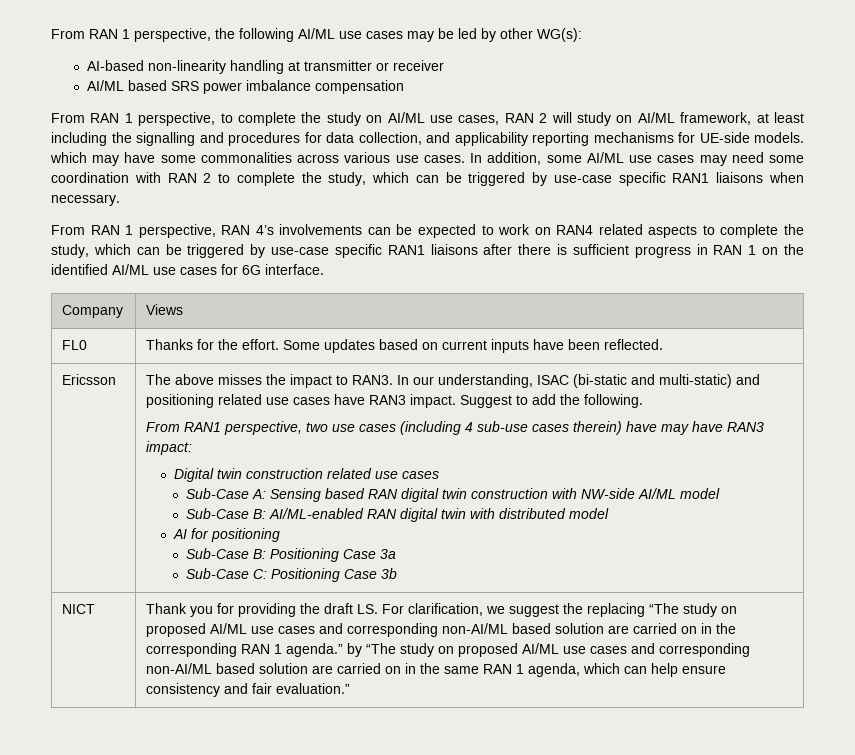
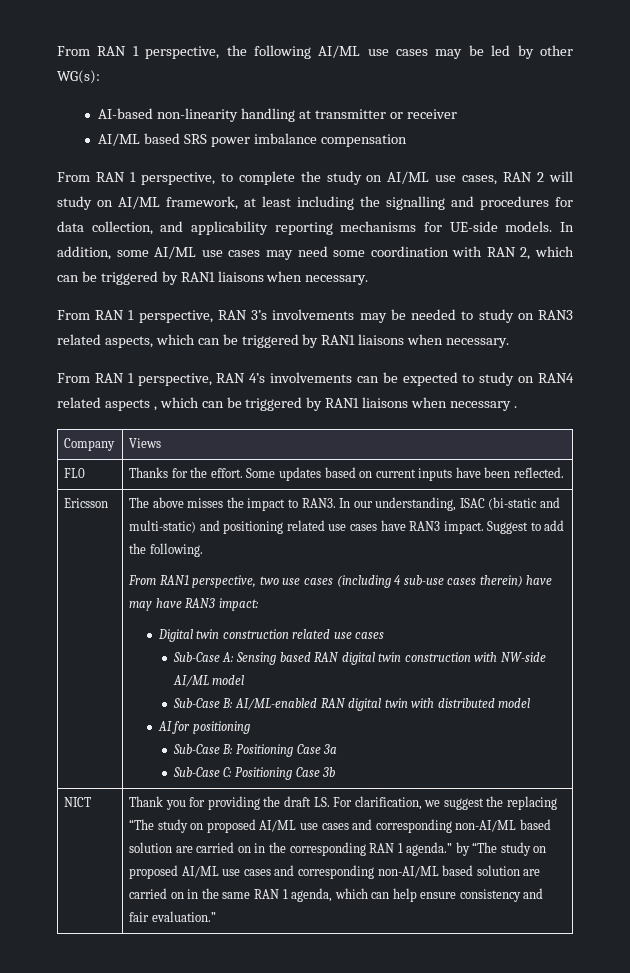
- From RAN 1 perspective, to complete the study on AI/ML use cases, RAN 2 will study on AI/ML framework, at least including the signalling and procedures for data collection, and applicability reporting mechanisms for UE-side models. which may have some commonalities across various use cases.
+ From RAN 1 perspective, to complete the study on AI/ML use cases, RAN 2 will study on AI/ML framework, at least including the signalling and procedures for data collection, and applicability reporting mechanisms for UE-side models.
- In addition, some AI/ML use cases may need some coordination with RAN 2 to complete the study, which can be triggered by use-case specific RAN1 liaisons when necessary.
+ In addition, some AI/ML use cases may need some coordination with RAN 2, which can be triggered by RAN1 liaisons when necessary.
+ From RAN 1 perspective, RAN 3’s involvements may be needed to study on RAN3 related aspects, which can be triggered by RAN1 liaisons when necessary.
- From RAN 1 perspective, RAN 4’s involvements can be expected to work on RAN4 related aspects to complete the study, which can be triggered by use-case specific RAN1 liaisons after there is sufficient progress in RAN 1 on the identified AI/ML use cases for 6G interface.
+ From RAN 1 perspective, RAN 4’s involvements can be expected to study on RAN4 related aspects , which can be triggered by RAN1 liaisons when necessary .

